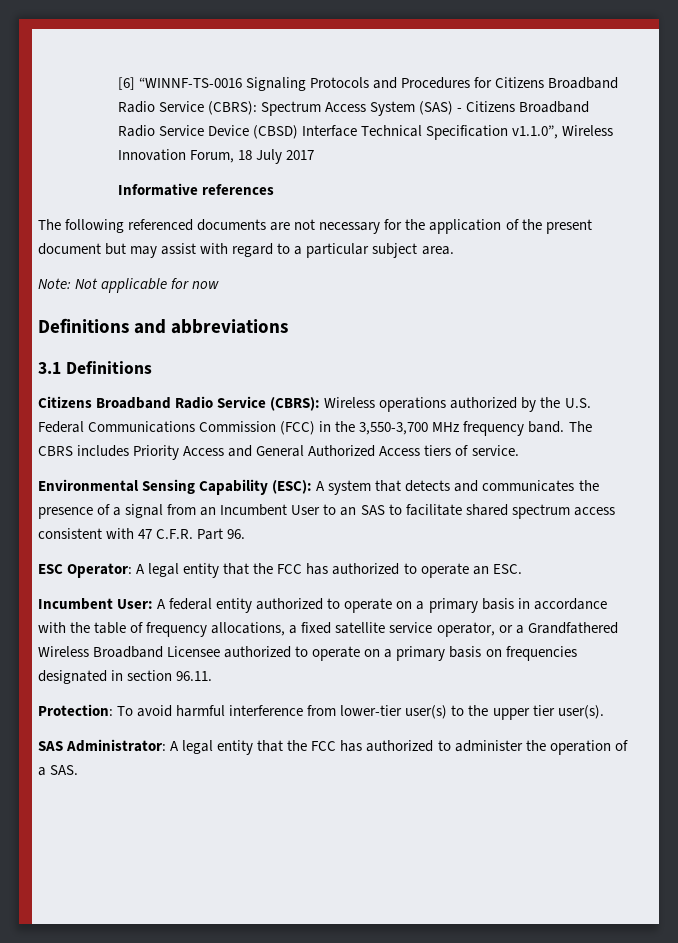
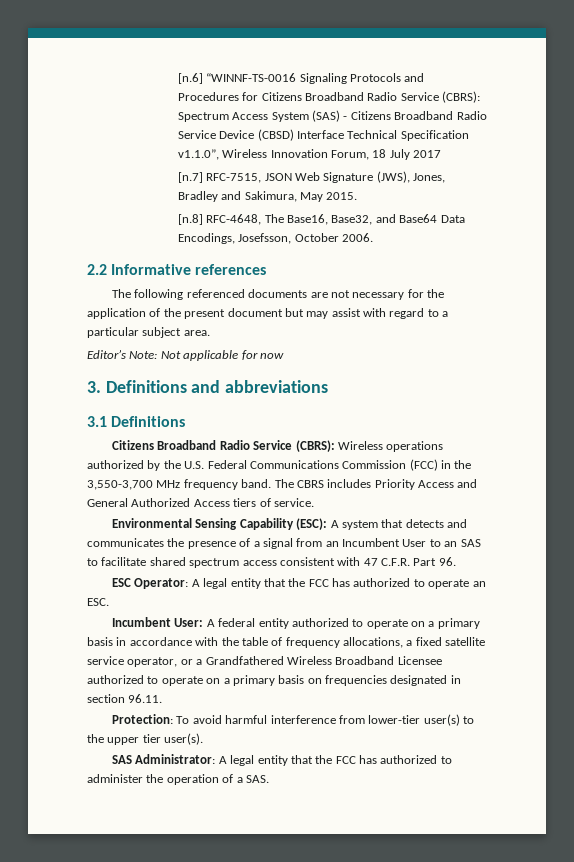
- [6] “WINNF-TS-0016 Signaling Protocols and Procedures for Citizens Broadband Radio Service (CBRS): Spectrum Access System (SAS) - Citizens Broadband Radio Service Device (CBSD) Interface Technical Specification v1.1.0”, Wireless Innovation Forum, 18 July 2017
+ [n.6] “WINNF-TS-0016 Signaling Protocols and Procedures for Citizens Broadband Radio Service (CBRS): Spectrum Access System (SAS) - Citizens Broadband Radio Service Device (CBSD) Interface Technical Specification v1.1.0”, Wireless Innovation Forum, 18 July 2017
- Informative references
+ [n.7] RFC-7515, JSON Web Signature (JWS), Jones, Bradley and Sakimura, May 2015.
+ [n.8] RFC-4648, The Base16, Base32, and Base64 Data Encodings, Josefsson, October 2006.
+ 2.2 Informative references
- Note: Not applicable for now
+ Editor’s Note: Not applicable for now
- Definitions and abbreviations
+ 3. Definitions and abbreviations

